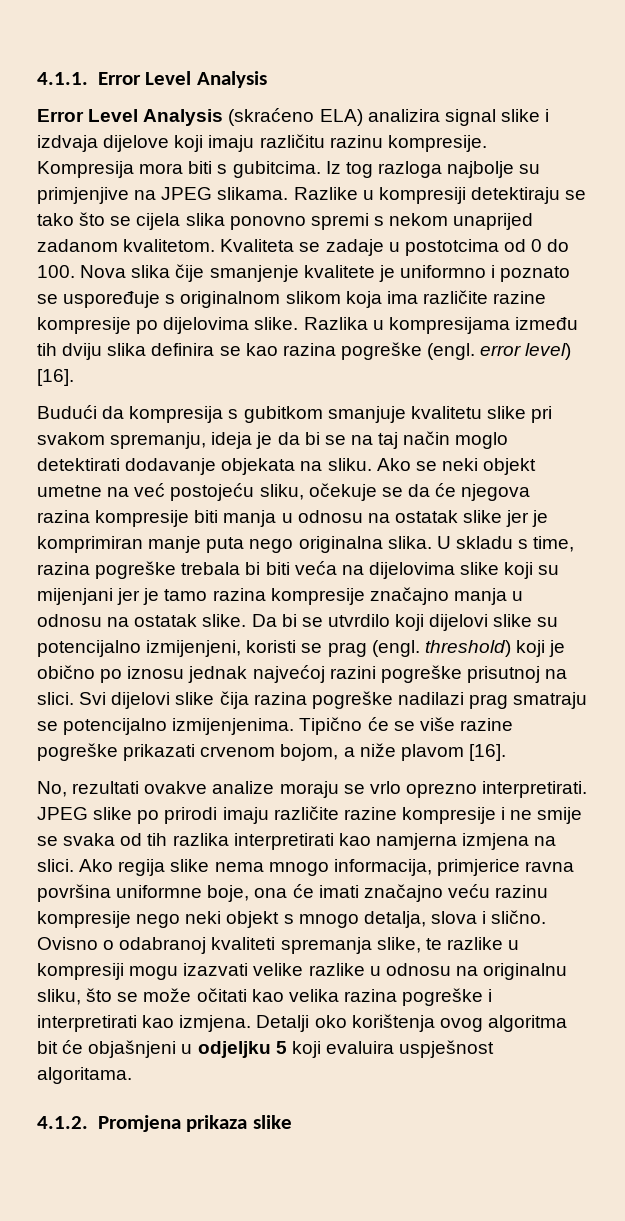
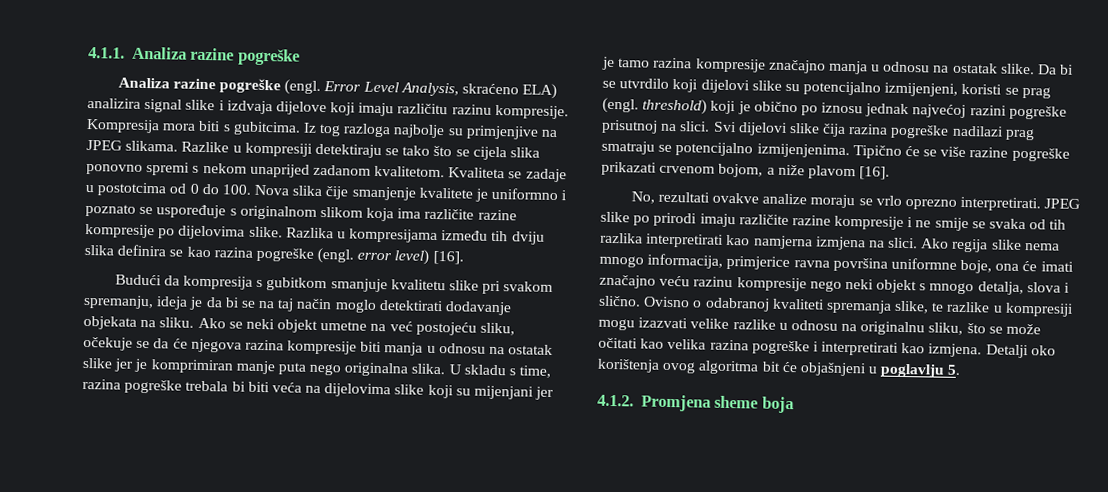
- 4.1.1. Error Level Analysis
- Error Level Analysis (skraćeno ELA) analizira signal slike i izdvaja dijelove koji imaju različitu razinu kompresije.
+ 4.1.1. Analiza razine pogreške
+ Analiza razine pogreške (engl. Error Level Analysis, skraćeno ELA) analizira signal slike i izdvaja dijelove koji imaju različitu razinu kompresije.
- Detalji oko korištenja ovog algoritma bit će objašnjeni u odjeljku 5 koji evaluira uspješnost algoritama.
+ Detalji oko korištenja ovog algoritma bit će objašnjeni u poglavlju 5.
- 4.1.2. Promjena prikaza slike
+ 4.1.2. Promjena sheme boja

